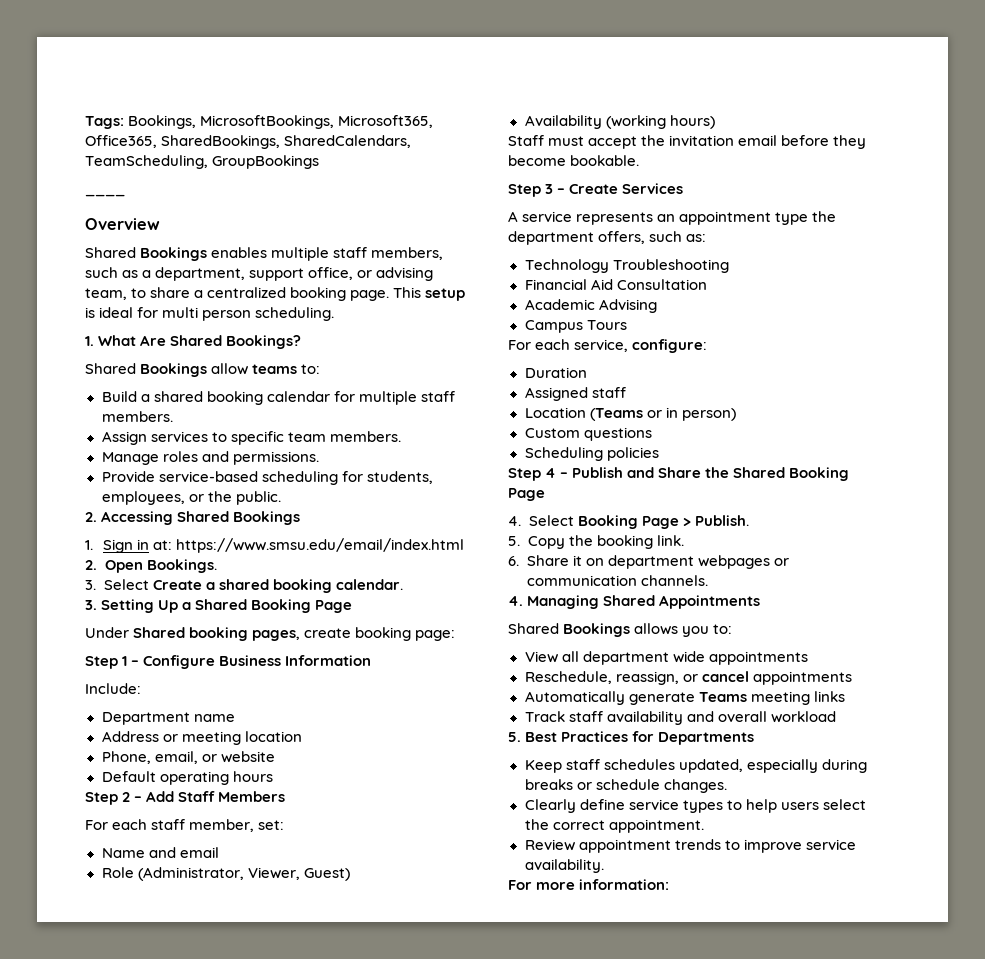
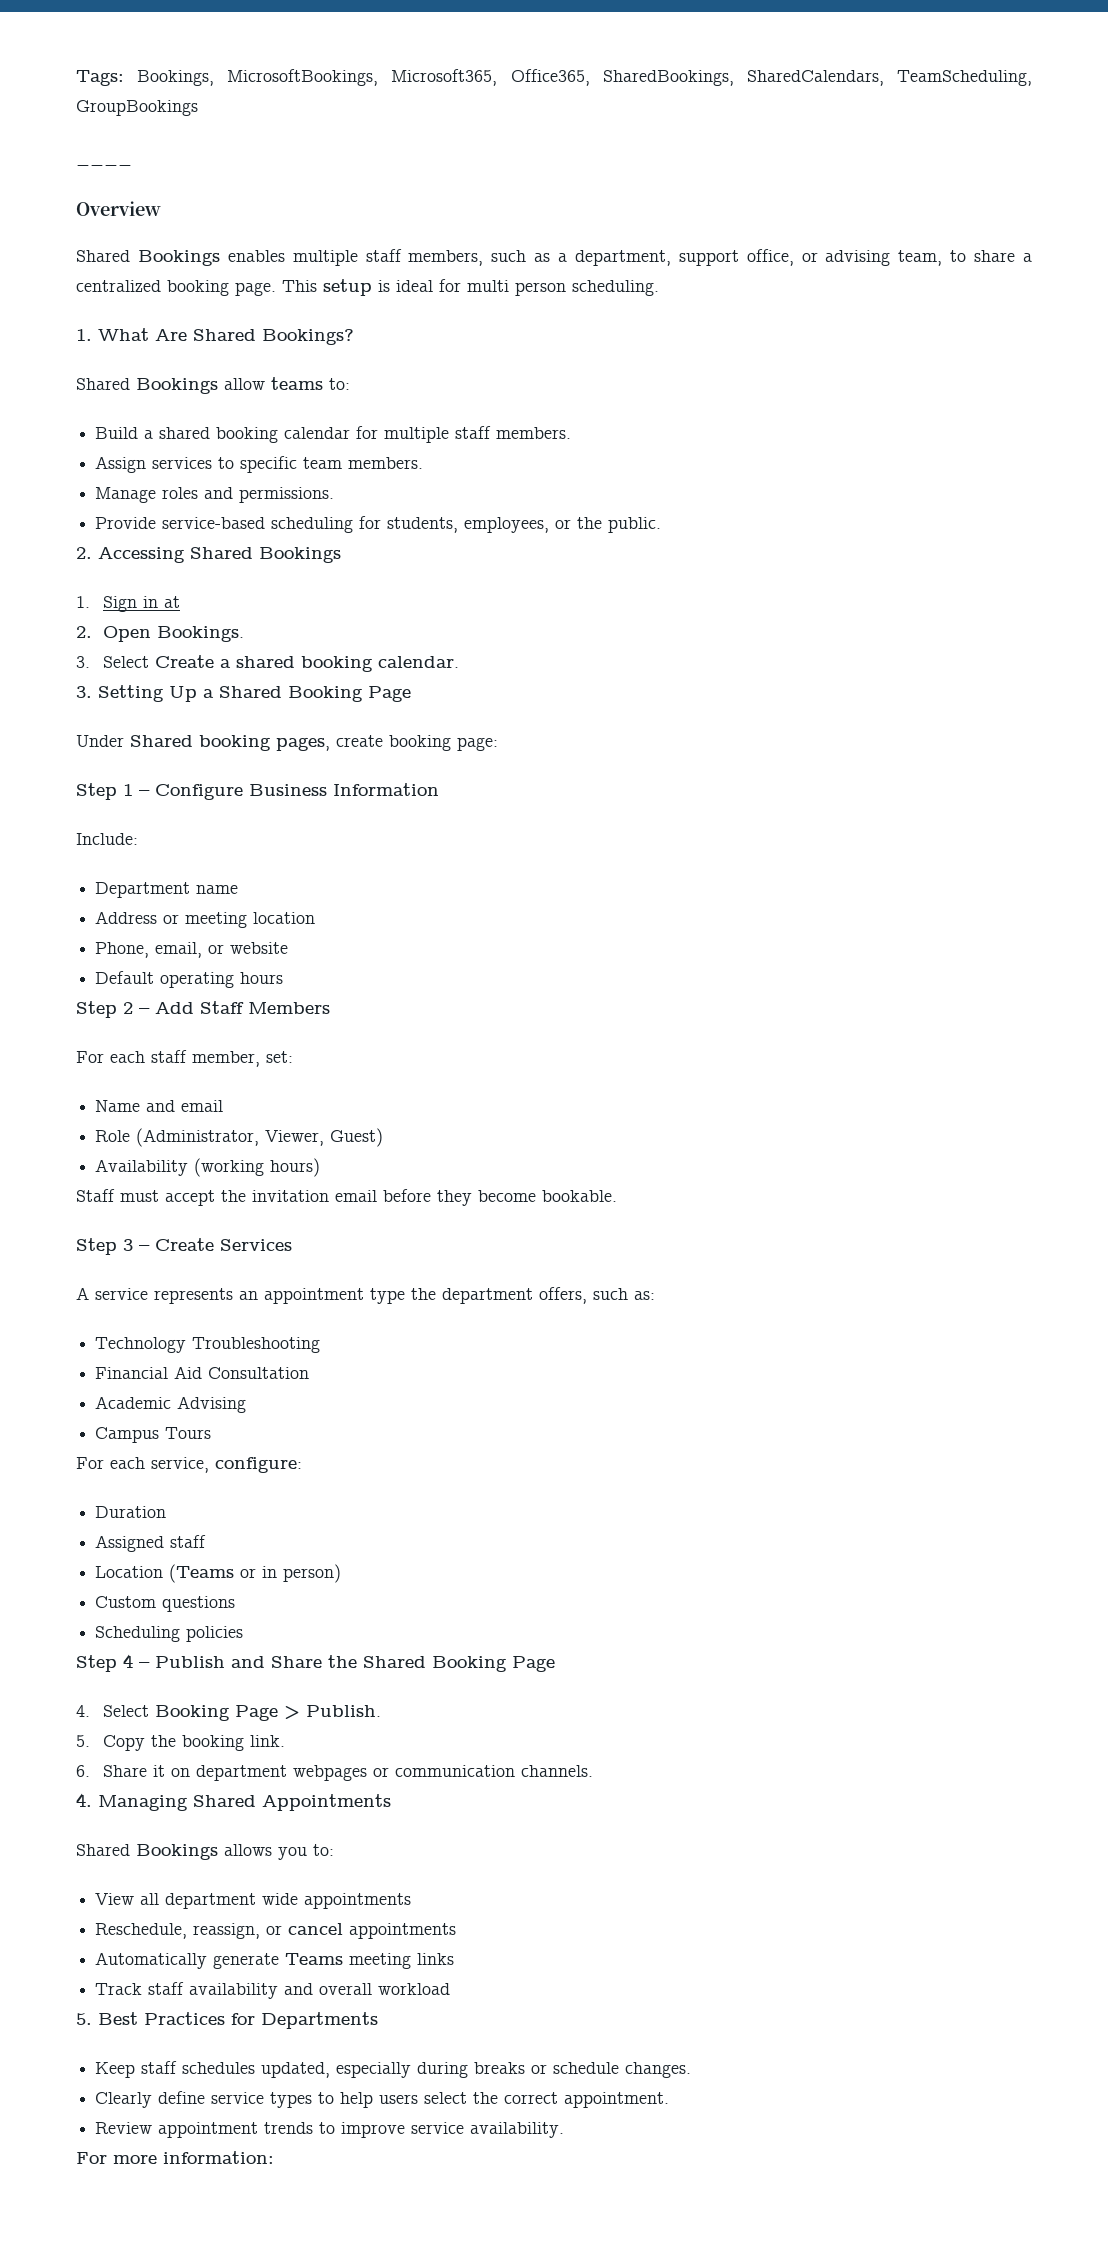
- 1. Sign in at: https://www.smsu.edu/email/index.html
+ 1. Sign in at

